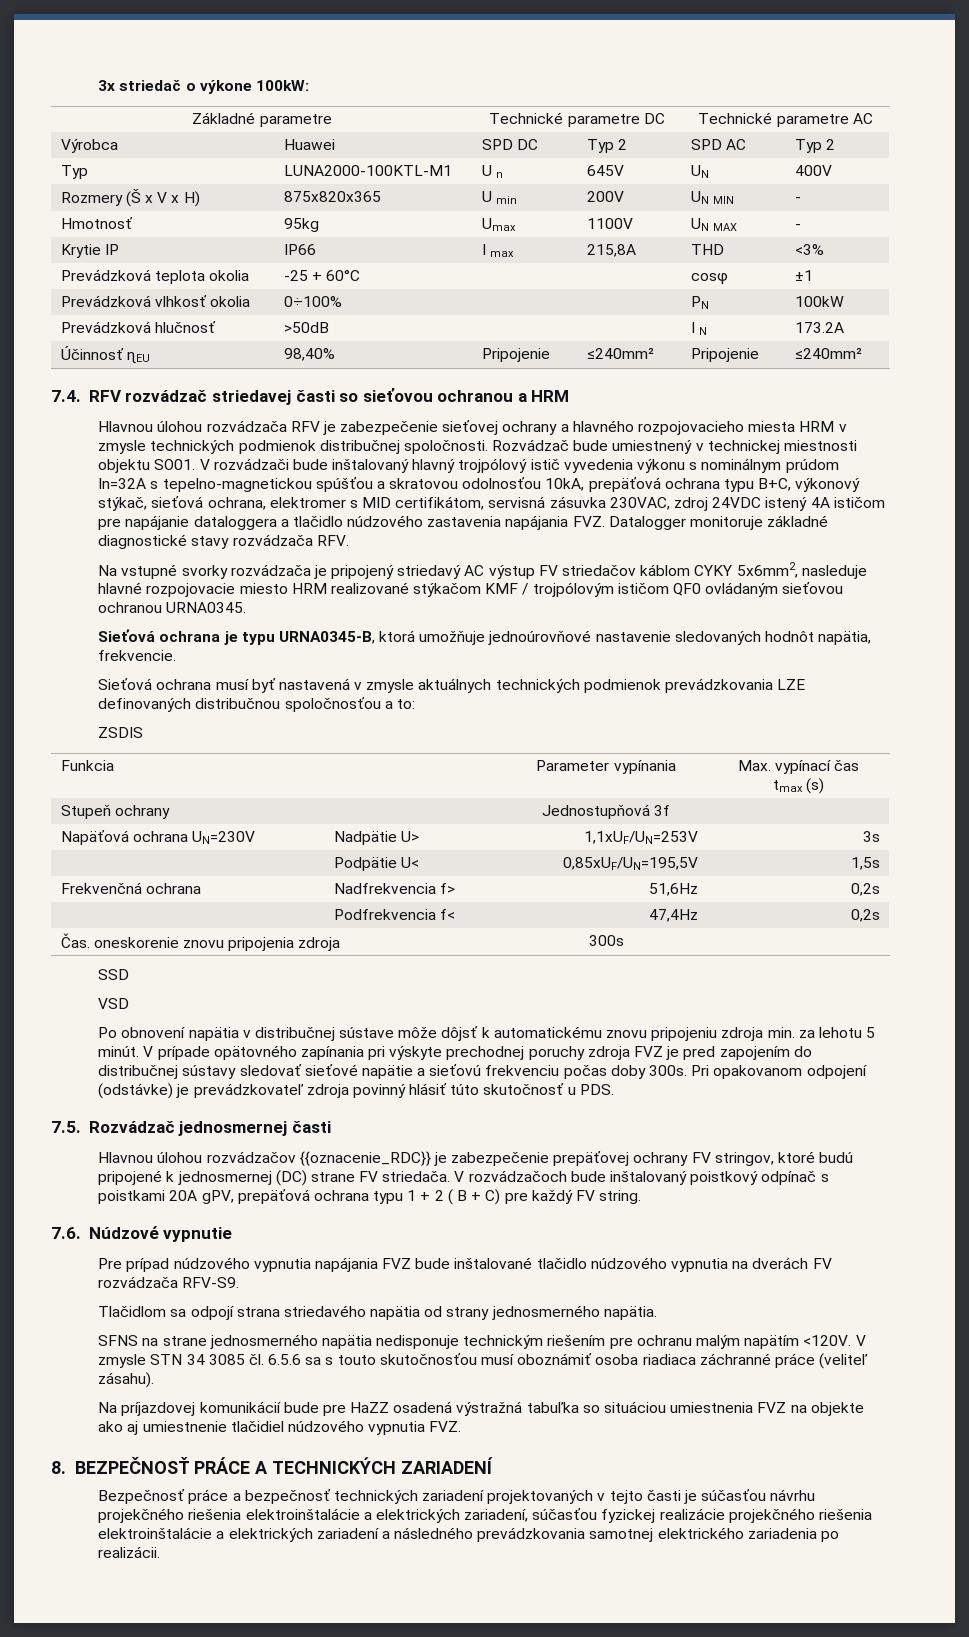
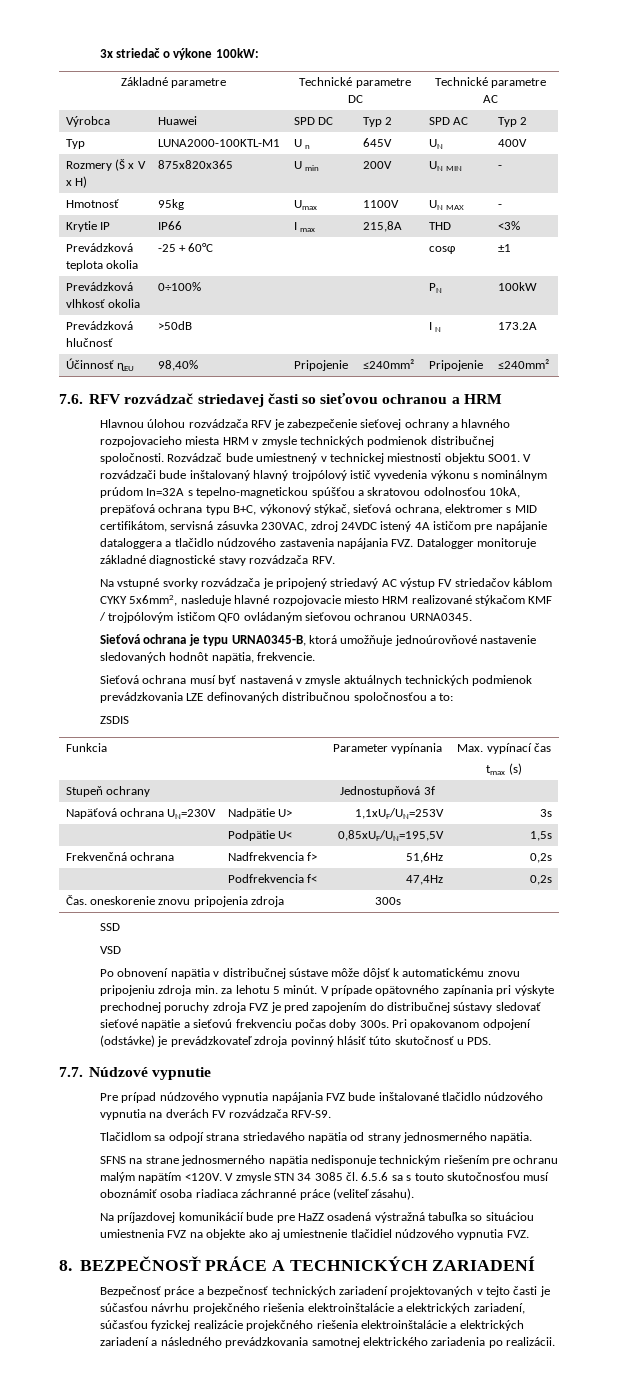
- 7.4. RFV rozvádzač striedavej časti so sieťovou ochranou a HRM
+ 7.6. RFV rozvádzač striedavej časti so sieťovou ochranou a HRM
- 7.5. Rozvádzač jednosmernej časti
- Hlavnou úlohou rozvádzačov {{oznacenie_RDC}} je zabezpečenie prepäťovej ochrany FV stringov, ktoré budú pripojené k jednosmernej (DC) strane FV striedača. V rozvádzačoch bude inštalovaný poistkový odpínač s poistkami 20A gPV, prepäťová ochrana typu 1 + 2 ( B + C) pre každý FV string.
- 7.6. Núdzové vypnutie
+ 7.7. Núdzové vypnutie

